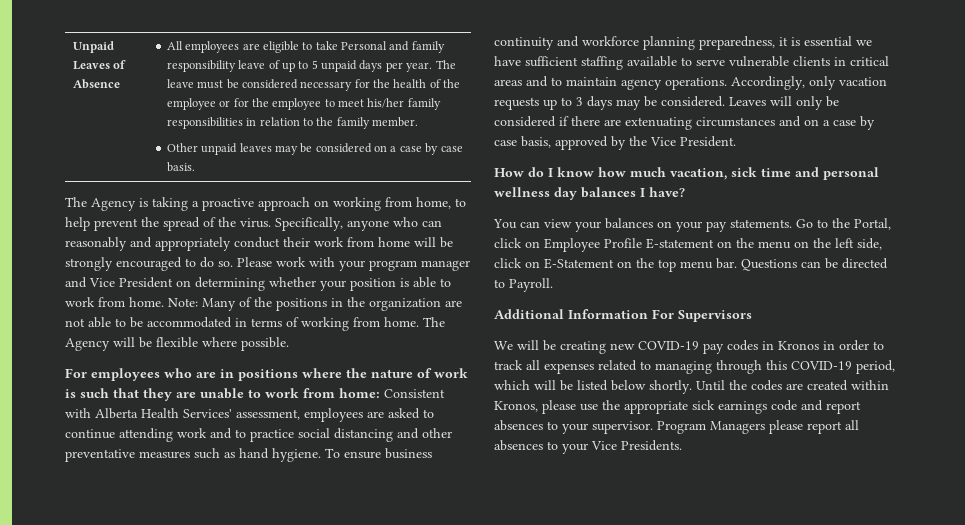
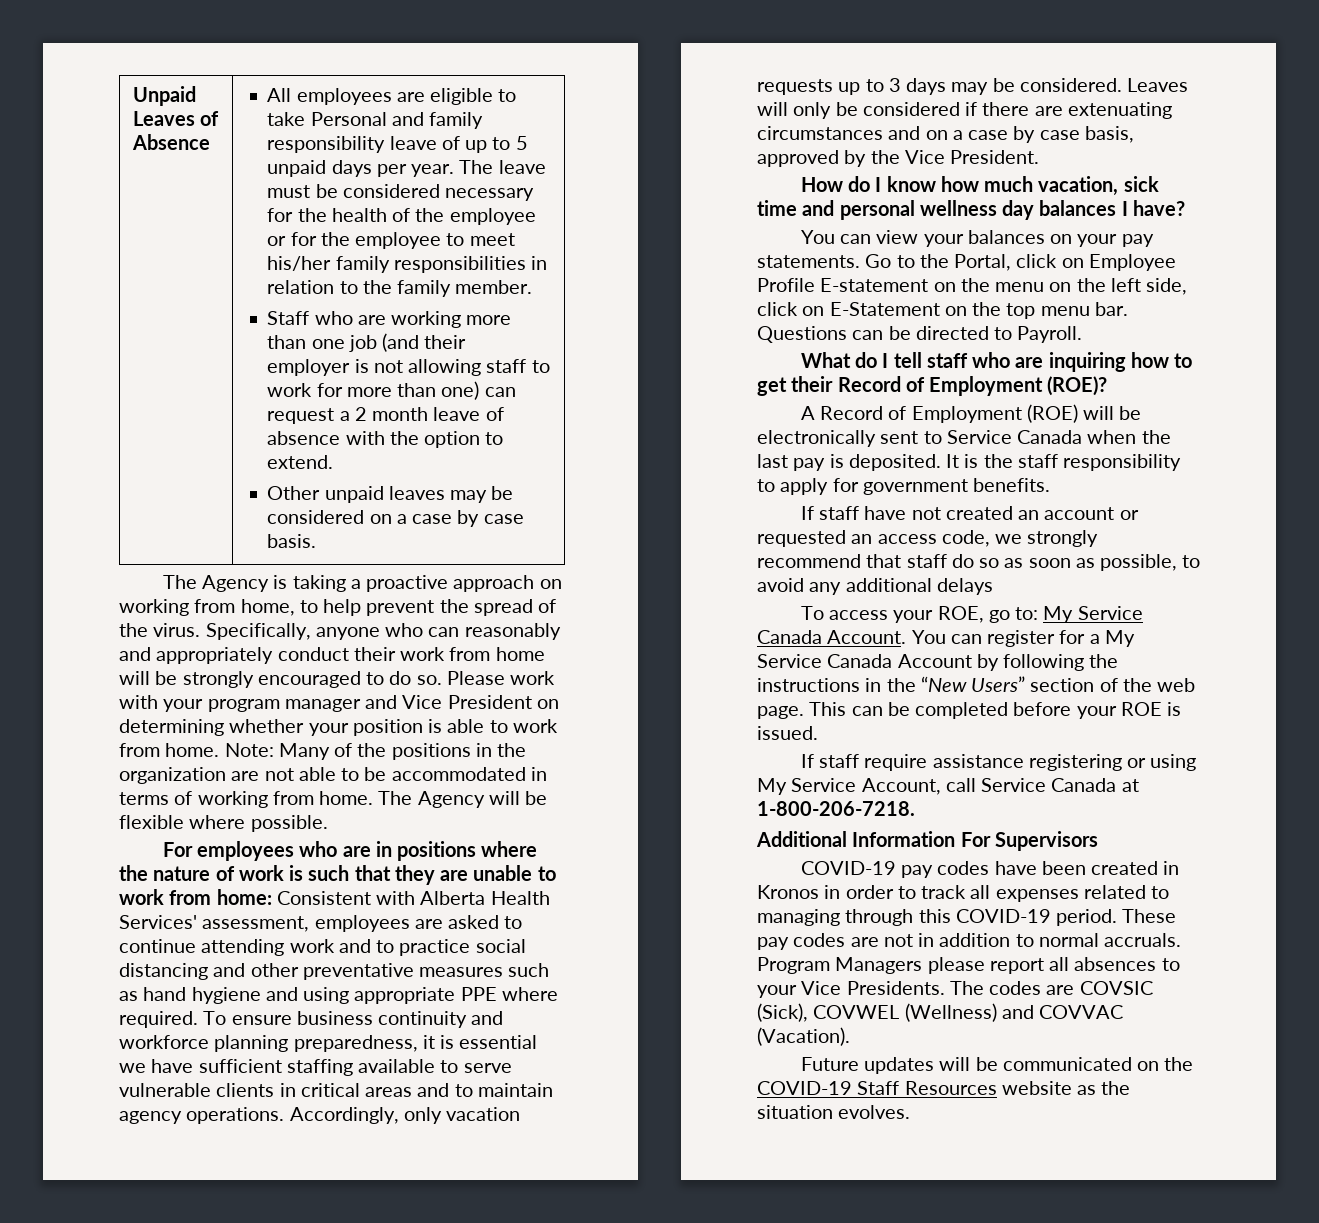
+ Staff who are working more than one job (and their employer is not allowing staff to work for more than one) can request a 2 month leave of absence with the option to extend.
- For employees who are in positions where the nature of work is such that they are unable to work from home: Consistent with Alberta Health Services' assessment, employees are asked to continue attending work and to practice social distancing and other preventative measures such as hand hygiene.
+ For employees who are in positions where the nature of work is such that they are unable to work from home: Consistent with Alberta Health Services' assessment, employees are asked to continue attending work and to practice social distancing and other preventative measures such as hand hygiene and using appropriate PPE where required.
+ What do I tell staff who are inquiring how to get their Record of Employment (ROE)?
+ A Record of Employment (ROE) will be electronically sent to Service Canada when the last pay is deposited. It is the staff responsibility to apply for government benefits.
+ If staff have not created an account or requested an access code, we strongly recommend that staff do so as soon as possible, to avoid any additional delays
+ To access your ROE, go to: My Service Canada Account. You can register for a My Service Canada Account by following the instructions in the “New Users” section of the web page. This can be completed before your ROE is issued.
+ If staff require assistance registering or using My Service Account, call Service Canada at 1-800-206-7218.
  Additional Information For Supervisors
- We will be creating new COVID-19 pay codes in Kronos in order to track all expenses related to managing through this COVID-19 period, which will be listed below shortly. Until the codes are created within Kronos, please use the appropriate sick earnings code and report absences to your supervisor.
+ COVID-19 pay codes have been created in Kronos in order to track all expenses related to managing through this COVID-19 period. These pay codes are not in addition to normal accruals.
+ The codes are COVSIC (Sick), COVWEL (Wellness) and COVVAC (Vacation).
+ Future updates will be communicated on the COVID-19 Staff Resources website as the situation evolves.

